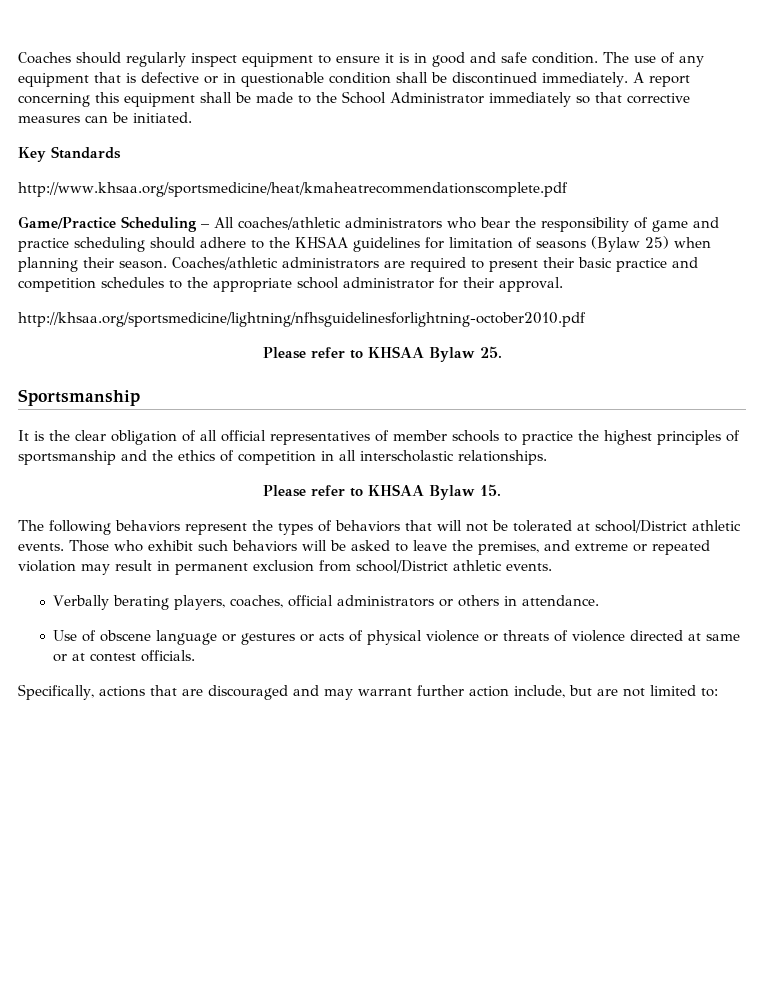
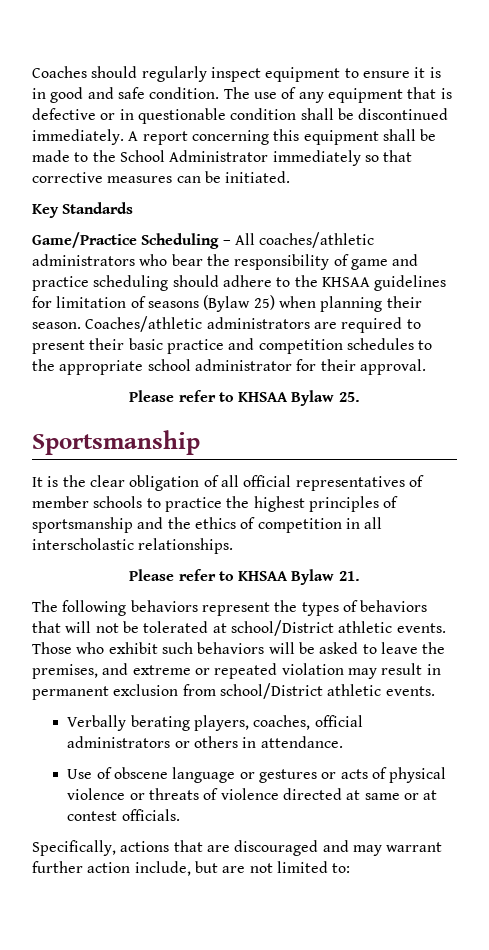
- http://www.khsaa.org/sportsmedicine/heat/kmaheatrecommendationscomplete.pdf
- http://khsaa.org/sportsmedicine/lightning/nfhsguidelinesforlightning-october2010.pdf
- Please refer to KHSAA Bylaw 15.
+ Please refer to KHSAA Bylaw 21.

